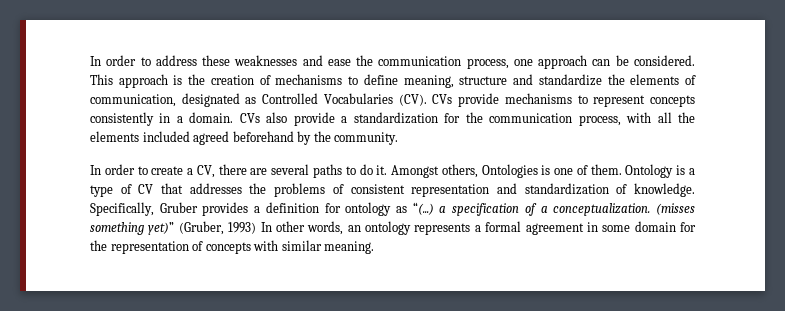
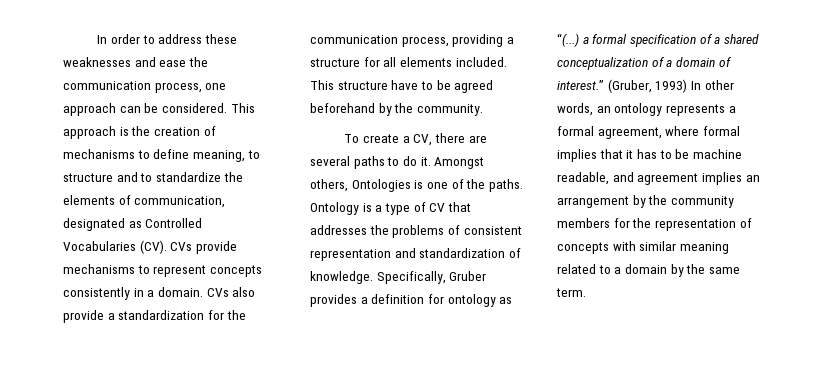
- This approach is the creation of mechanisms to define meaning, structure and standardize the elements of communication, designated as Controlled Vocabularies (CV). CVs provide mechanisms to represent concepts consistently in a domain.
+ This approach is the creation of mechanisms to define meaning, to structure and to standardize the elements of communication, designated as Controlled Vocabularies (CV). CVs provide mechanisms to represent concepts consistently in a domain.
- CVs also provide a standardization for the communication process, with all the elements included agreed beforehand by the community.
+ CVs also provide a standardization for the communication process, providing a structure for all elements included. This structure have to be agreed beforehand by the community.
- In order to create a CV, there are several paths to do it.
+ To create a CV, there are several paths to do it.
- Amongst others, Ontologies is one of them.
+ Amongst others, Ontologies is one of the paths.
- Specifically, Gruber provides a definition for ontology as “(...) a specification of a conceptualization. (misses something yet)” (Gruber, 1993) In other words, an ontology represents a formal agreement in some domain for the representation of concepts with similar meaning.
+ Specifically, Gruber provides a definition for ontology as “(...) a formal specification of a shared conceptualization of a domain of interest.” (Gruber, 1993) In other words, an ontology represents a formal agreement, where formal implies that it has to be machine readable, and agreement implies an arrangement by the community members for the representation of concepts with similar meaning related to a domain by the same term.

